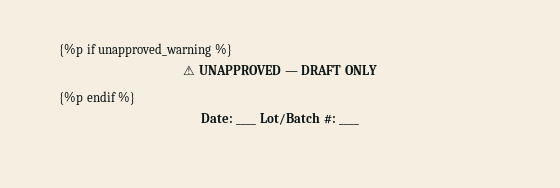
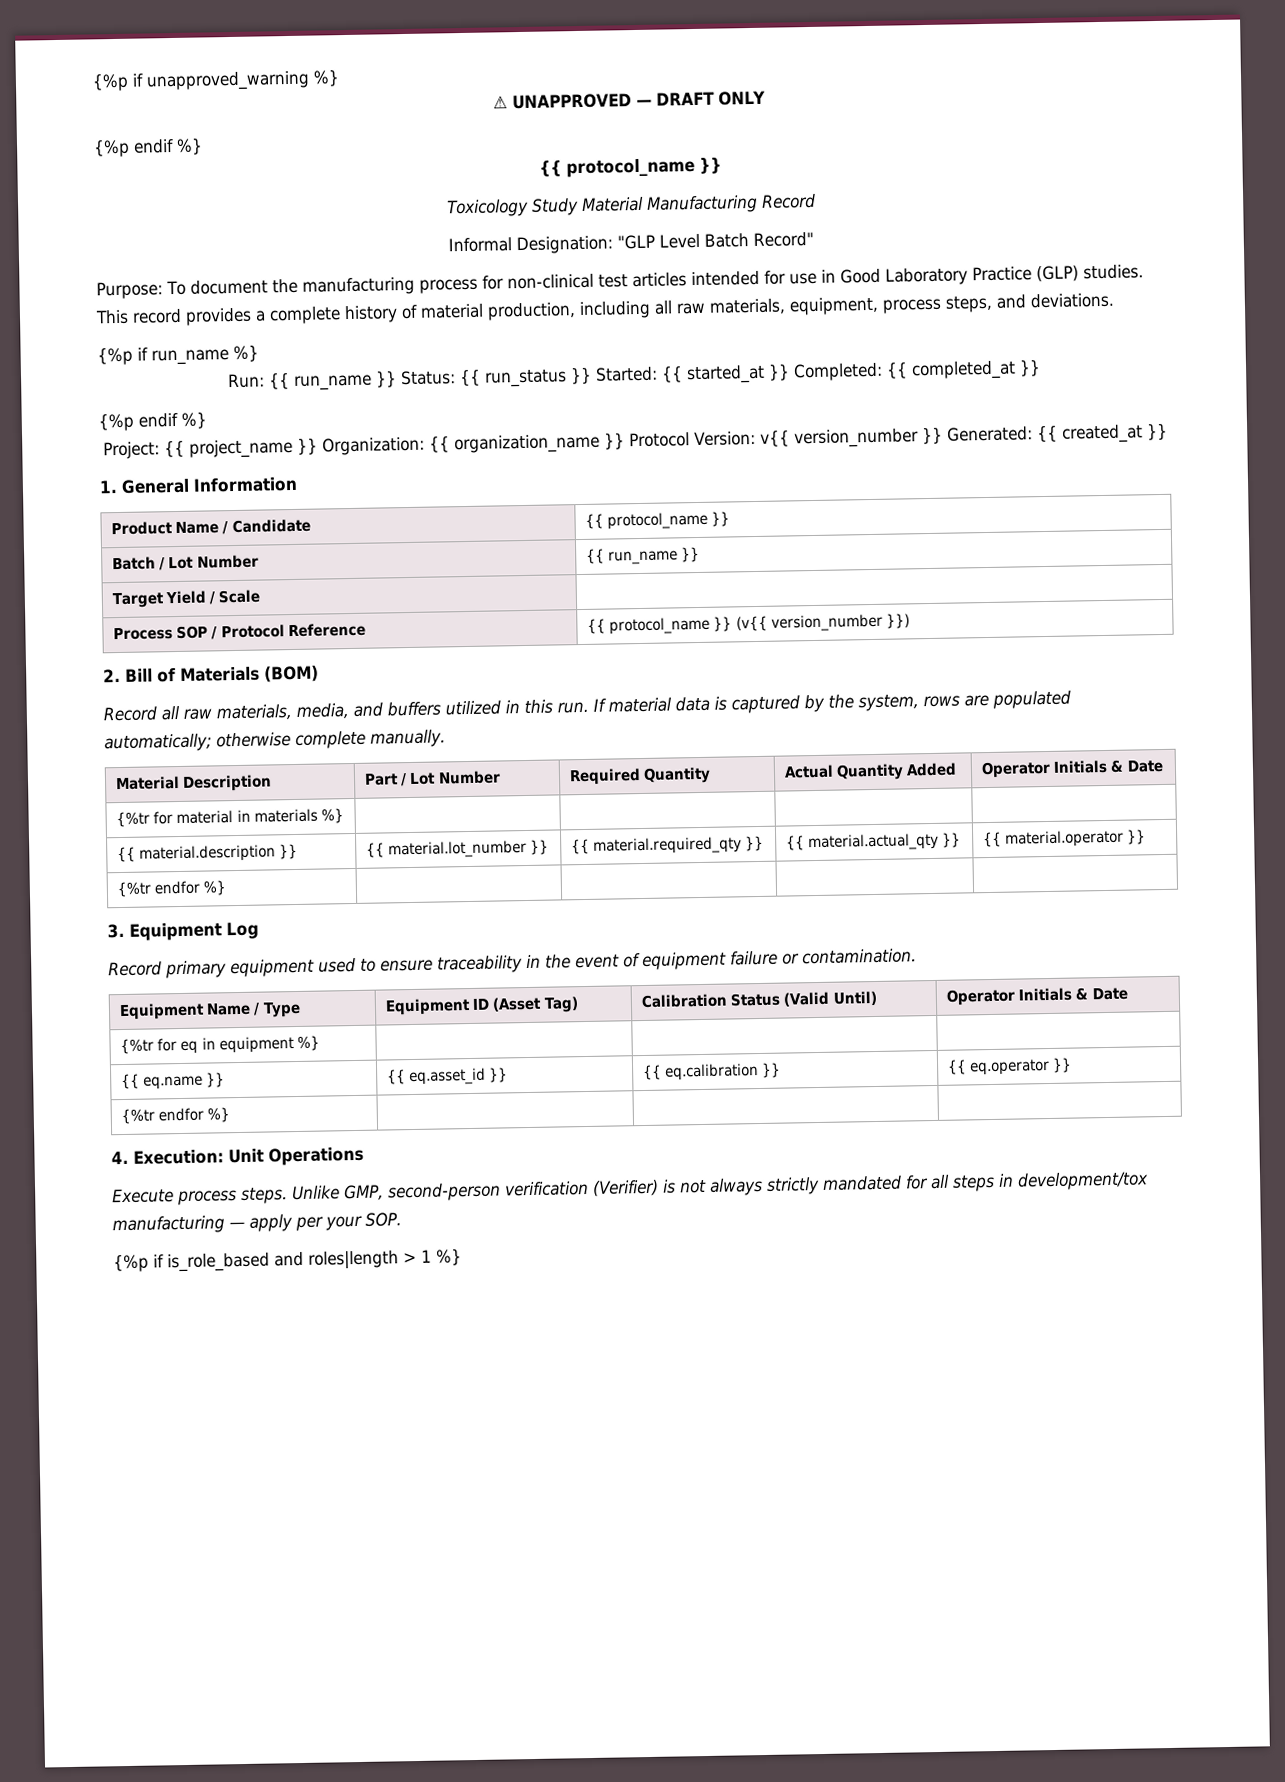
  ⚠ UNAPPROVED — DRAFT ONLY
  {%p endif %}
- Date: ____ Lot/Batch #: ____
+ {{ protocol_name }}
+ Toxicology Study Material Manufacturing Record
+ Informal Designation: "GLP Level Batch Record"
+ Purpose: To document the manufacturing process for non-clinical test articles intended for use in Good Laboratory Practice (GLP) studies. This record provides a complete history of material production, including all raw materials, equipment, process steps, and deviations.
+ {%p if run_name %}
+ Run: {{ run_name }} Status: {{ run_status }} Started: {{ started_at }} Completed: {{ completed_at }}
+ {%p endif %}
+ Project: {{ project_name }} Organization: {{ organization_name }} Protocol Version: v{{ version_number }} Generated: {{ created_at }}
+ 1. General Information
+ Product Name / Candidate | {{ protocol_name }}
+ Batch / Lot Number | {{ run_name }}
+ Target Yield / Scale |
+ Process SOP / Protocol Reference | {{ protocol_name }} (v{{ version_number }})
+ 2. Bill of Materials (BOM)
+ Record all raw materials, media, and buffers utilized in this run. If material data is captured by the system, rows are populated automatically; otherwise complete manually.
+ Material Description | Part / Lot Number | Required Quantity | Actual Quantity Added | Operator Initials & Date
+ {%tr for material in materials %} | | | |
+ {{ material.description }} | {{ material.lot_number }} | {{ material.required_qty }} | {{ material.actual_qty }} | {{ material.operator }}
+ {%tr endfor %} | | | |
+ 3. Equipment Log
+ Record primary equipment used to ensure traceability in the event of equipment failure or contamination.
+ Equipment Name / Type | Equipment ID (Asset Tag) | Calibration Status (Valid Until) | Operator Initials & Date
+ {%tr for eq in equipment %} | | |
+ {{ eq.name }} | {{ eq.asset_id }} | {{ eq.calibration }} | {{ eq.operator }}
+ {%tr endfor %} | | |
+ 4. Execution: Unit Operations
+ Execute process steps. Unlike GMP, second-person verification (Verifier) is not always strictly mandated for all steps in development/tox manufacturing — apply per your SOP.
+ {%p if is_role_based and roles|length > 1 %}

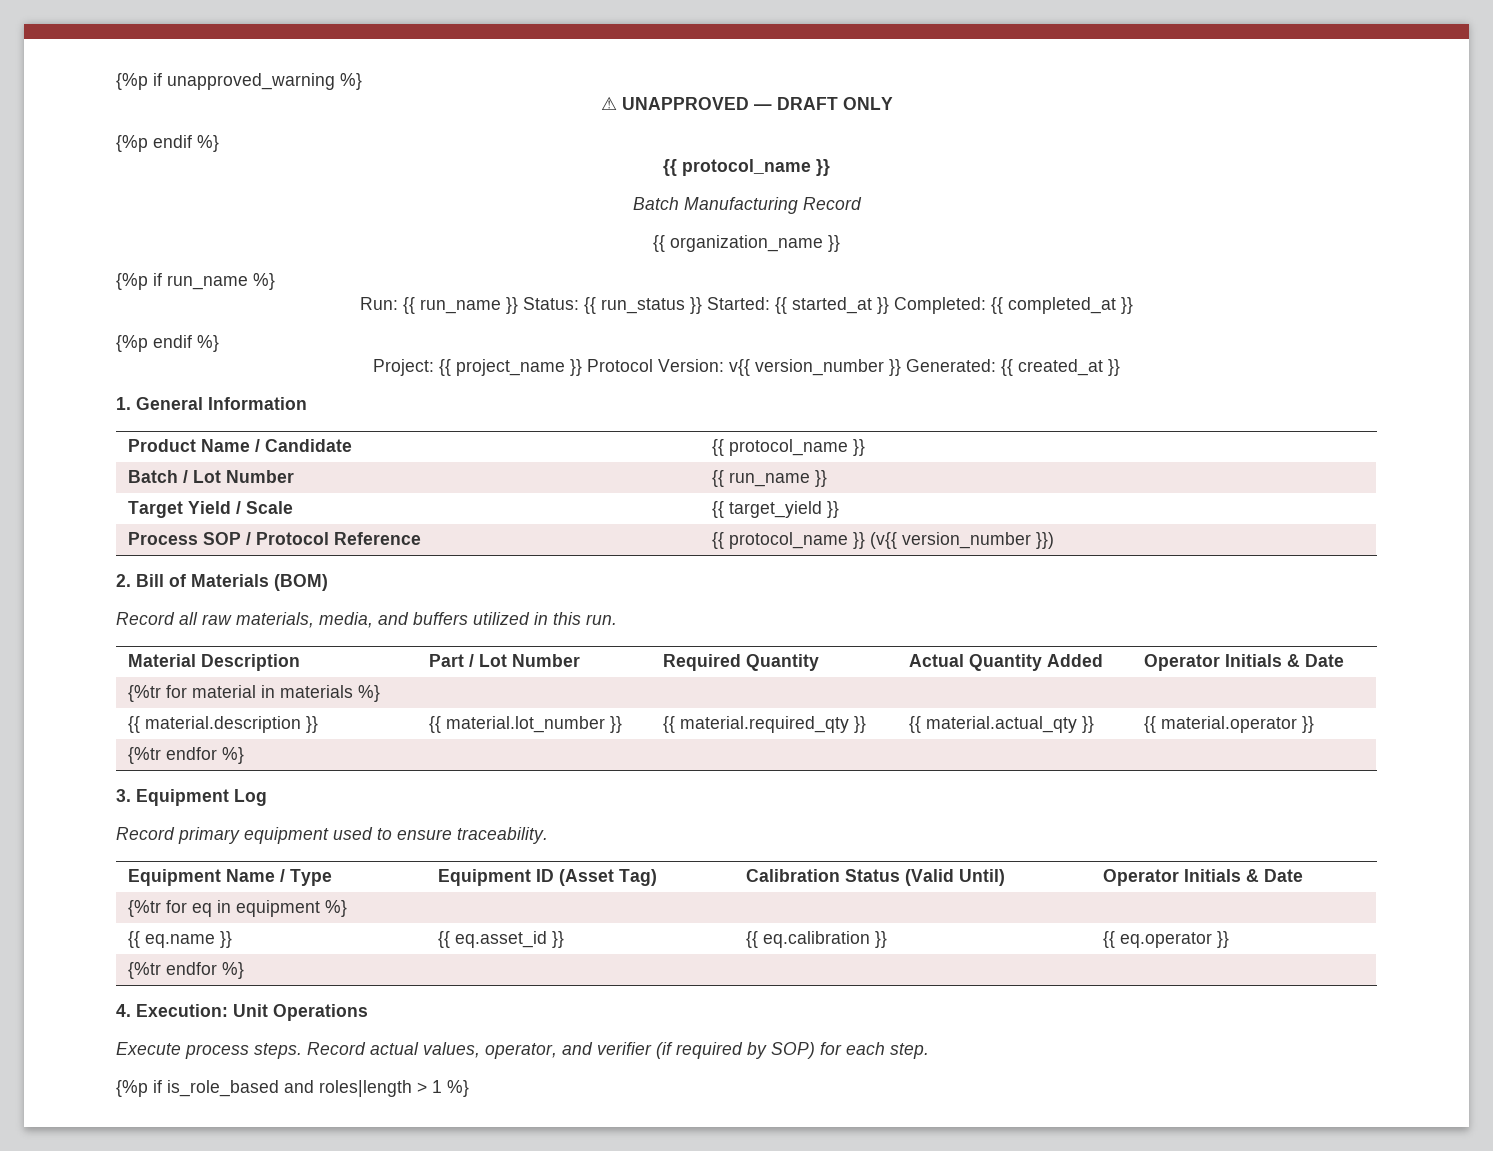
- Toxicology Study Material Manufacturing Record
+ Batch Manufacturing Record
- Informal Designation: "GLP Level Batch Record"
- Purpose: To document the manufacturing process for non-clinical test articles intended for use in Good Laboratory Practice (GLP) studies. This record provides a complete history of material production, including all raw materials, equipment, process steps, and deviations.
+ {{ organization_name }}
- Project: {{ project_name }} Organization: {{ organization_name }} Protocol Version: v{{ version_number }} Generated: {{ created_at }}
+ Project: {{ project_name }} Protocol Version: v{{ version_number }} Generated: {{ created_at }}
- Target Yield / Scale |
+ Target Yield / Scale | {{ target_yield }}
- If material data is captured by the system, rows are populated automatically; otherwise complete manually.
- Record primary equipment used to ensure traceability in the event of equipment failure or contamination.
+ Record primary equipment used to ensure traceability.
- Unlike GMP, second-person verification (Verifier) is not always strictly mandated for all steps in development/tox manufacturing — apply per your SOP.
+ Record actual values, operator, and verifier (if required by SOP) for each step.

